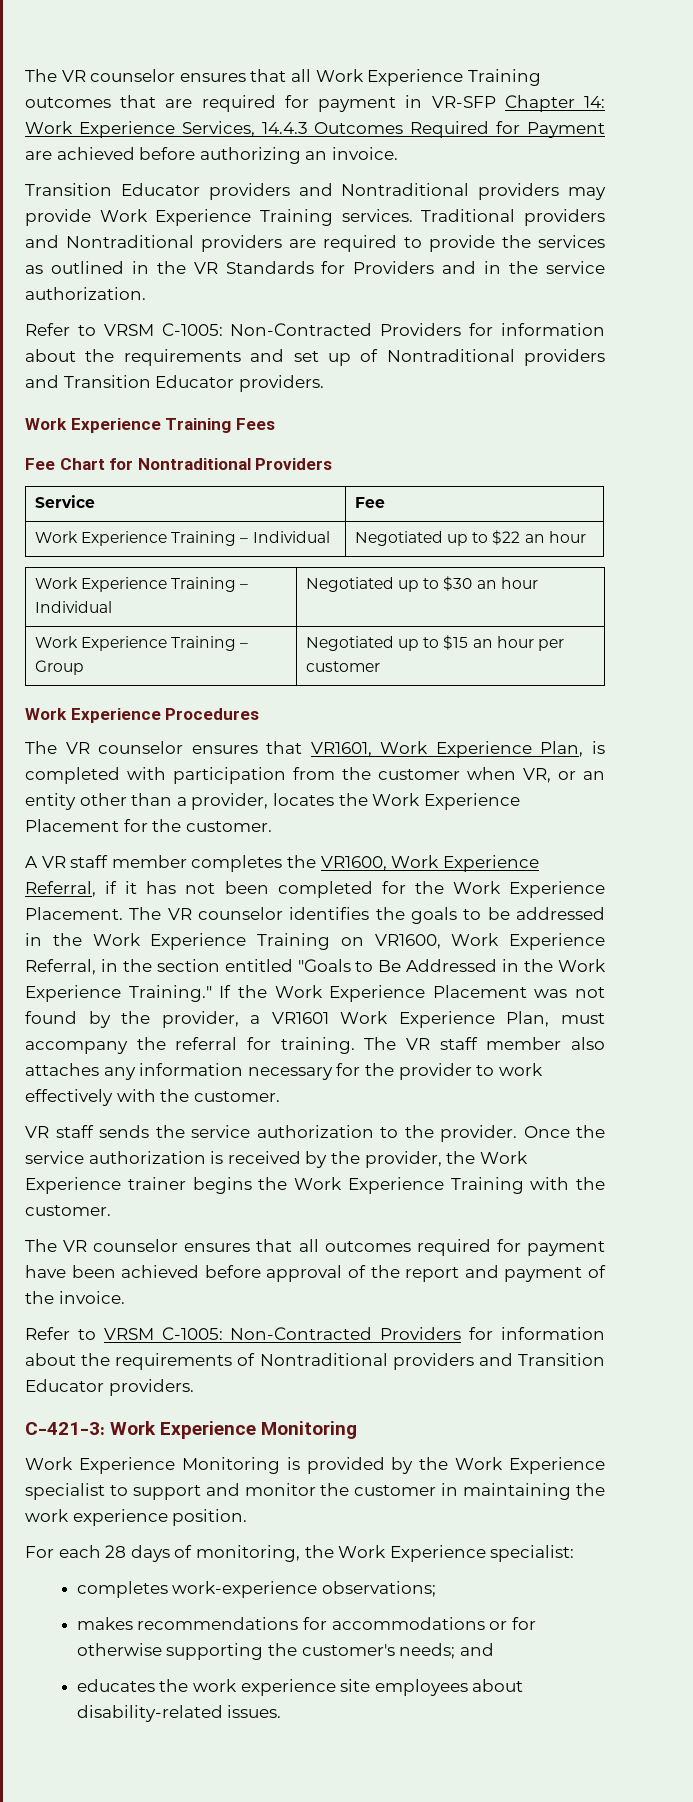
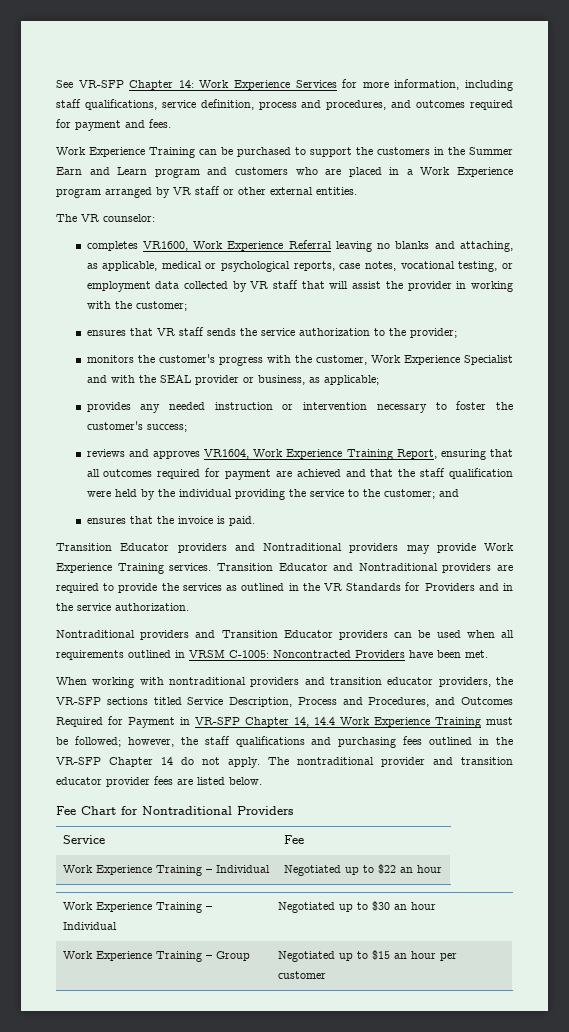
- The VR counselor ensures that all Work Experience Training outcomes that are required for payment in VR-SFP Chapter 14: Work Experience Services, 14.4.3 Outcomes Required for Payment are achieved before authorizing an invoice.
+ See VR-SFP Chapter 14: Work Experience Services for more information, including staff qualifications, service definition, process and procedures, and outcomes required for payment and fees.
+ Work Experience Training can be purchased to support the customers in the Summer Earn and Learn program and customers who are placed in a Work Experience program arranged by VR staff or other external entities.
+ The VR counselor:
+ completes VR1600, Work Experience Referral leaving no blanks and attaching, as applicable, medical or psychological reports, case notes, vocational testing, or employment data collected by VR staff that will assist the provider in working with the customer;
+ ensures that VR staff sends the service authorization to the provider;
+ monitors the customer's progress with the customer, Work Experience Specialist and with the SEAL provider or business, as applicable;
+ provides any needed instruction or intervention necessary to foster the customer's success;
+ reviews and approves VR1604, Work Experience Training Report, ensuring that all outcomes required for payment are achieved and that the staff qualification were held by the individual providing the service to the customer; and
+ ensures that the invoice is paid.
- Traditional providers and Nontraditional providers are required to provide the services as outlined in the VR Standards for Providers and in the service authorization.
+ Transition Educator and Nontraditional providers are required to provide the services as outlined in the VR Standards for Providers and in the service authorization.
- Refer to VRSM C-1005: Non-Contracted Providers for information about the requirements and set up of Nontraditional providers and Transition Educator providers.
- Work Experience Training Fees
+ Nontraditional providers and Transition Educator providers can be used when all requirements outlined in VRSM C-1005: Noncontracted Providers have been met.
+ When working with nontraditional providers and transition educator providers, the VR-SFP sections titled Service Description, Process and Procedures, and Outcomes Required for Payment in VR-SFP Chapter 14, 14.4 Work Experience Training must be followed; however, the staff qualifications and purchasing fees outlined in the VR-SFP Chapter 14 do not apply. The nontraditional provider and transition educator provider fees are listed below.
- Work Experience Procedures
- The VR counselor ensures that VR1601, Work Experience Plan, is completed with participation from the customer when VR, or an entity other than a provider, locates the Work Experience Placement for the customer.
- A VR staff member completes the VR1600, Work Experience Referral, if it has not been completed for the Work Experience Placement. The VR counselor identifies the goals to be addressed in the Work Experience Training on VR1600, Work Experience Referral, in the section entitled "Goals to Be Addressed in the Work Experience Training." If the Work Experience Placement was not found by the provider, a VR1601 Work Experience Plan, must accompany the referral for training. The VR staff member also attaches any information necessary for the provider to work effectively with the customer.
- VR staff sends the service authorization to the provider. Once the service authorization is received by the provider, the Work Experience trainer begins the Work Experience Training with the customer.
- The VR counselor ensures that all outcomes required for payment have been achieved before approval of the report and payment of the invoice.
- Refer to VRSM C-1005: Non-Contracted Providers for information about the requirements of Nontraditional providers and Transition Educator providers.
- C-421-3: Work Experience Monitoring
- Work Experience Monitoring is provided by the Work Experience specialist to support and monitor the customer in maintaining the work experience position.
- For each 28 days of monitoring, the Work Experience specialist:
- completes work-experience observations;
- makes recommendations for accommodations or for otherwise supporting the customer's needs; and
- educates the work experience site employees about disability-related issues.

